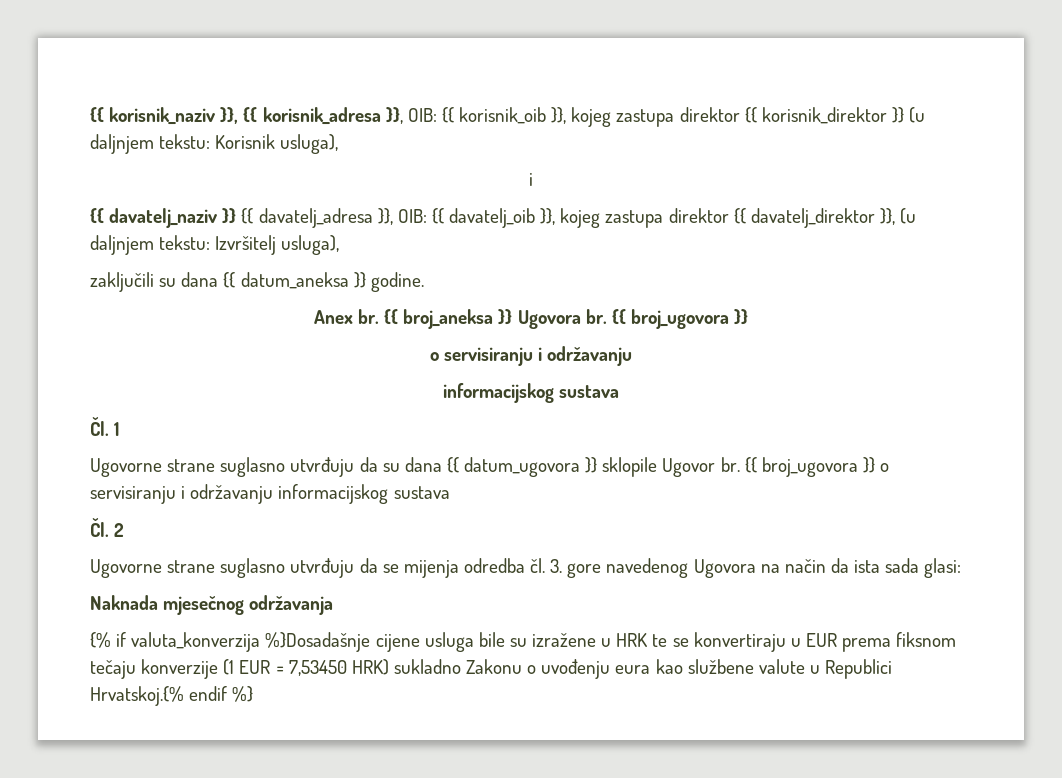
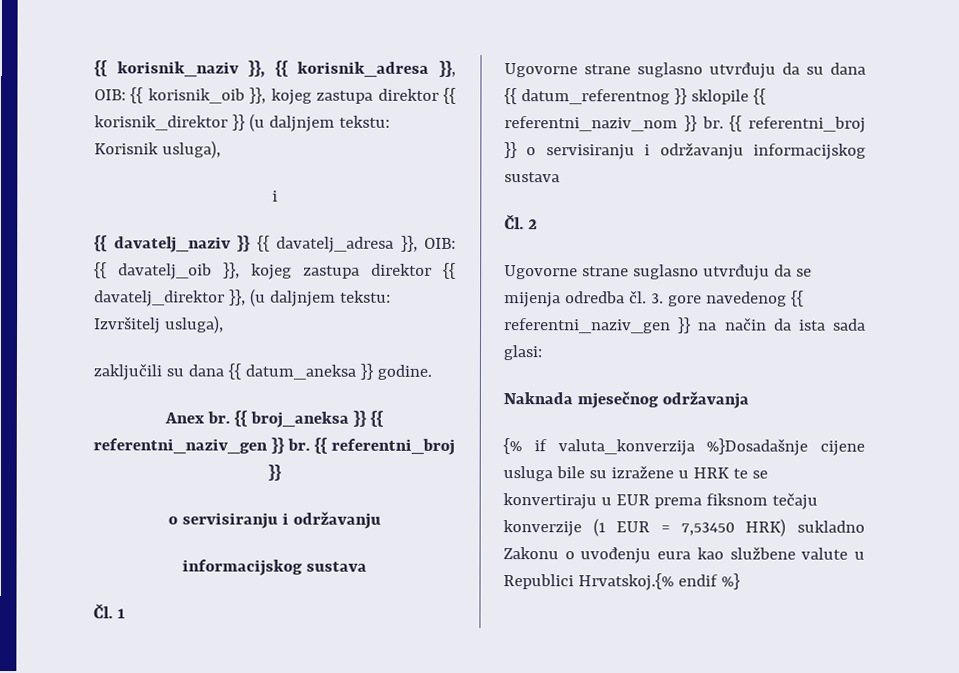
- {{ broj_aneksa }} Ugovora br. {{ broj_ugovora }}
+ {{ broj_aneksa }} {{ referentni_naziv_gen }} br. {{ referentni_broj }}
- Ugovorne strane suglasno utvrđuju da su dana {{ datum_ugovora }} sklopile Ugovor br. {{ broj_ugovora }} o servisiranju i održavanju informacijskog sustava
+ Ugovorne strane suglasno utvrđuju da su dana {{ datum_referentnog }} sklopile {{ referentni_naziv_nom }} br. {{ referentni_broj }} o servisiranju i održavanju informacijskog sustava
- Ugovorne strane suglasno utvrđuju da se mijenja odredba čl. 3. gore navedenog Ugovora na način da ista sada glasi:
+ Ugovorne strane suglasno utvrđuju da se mijenja odredba čl. 3. gore navedenog {{ referentni_naziv_gen }} na način da ista sada glasi:

